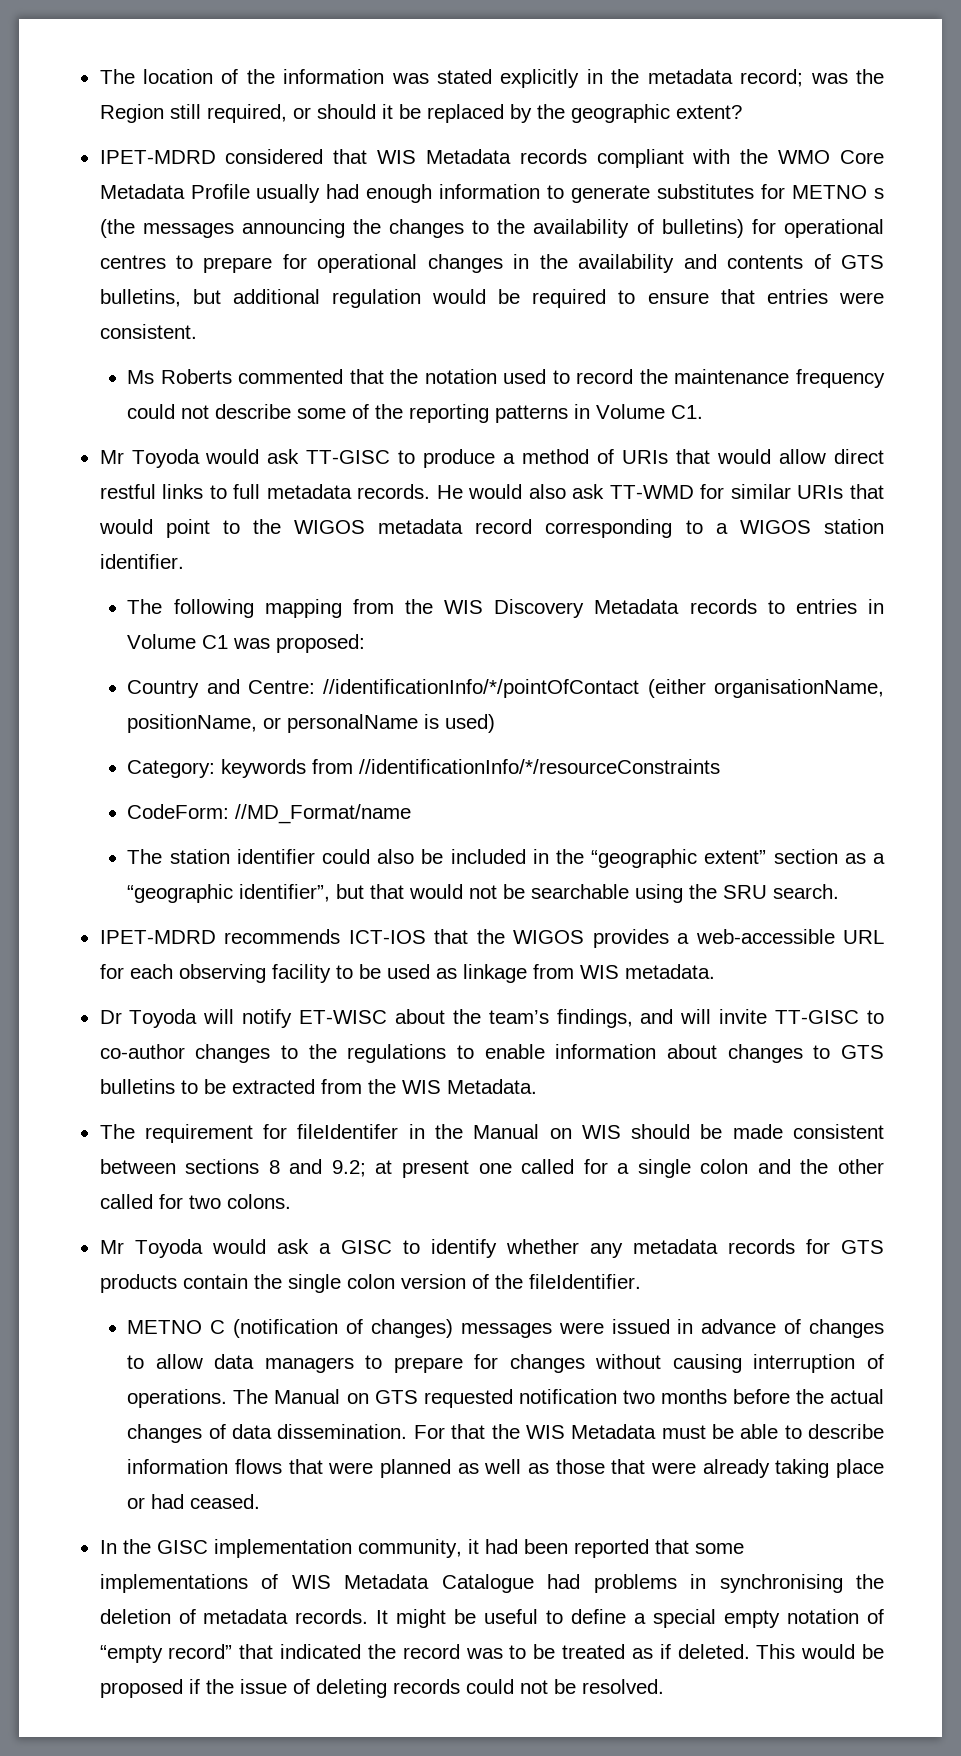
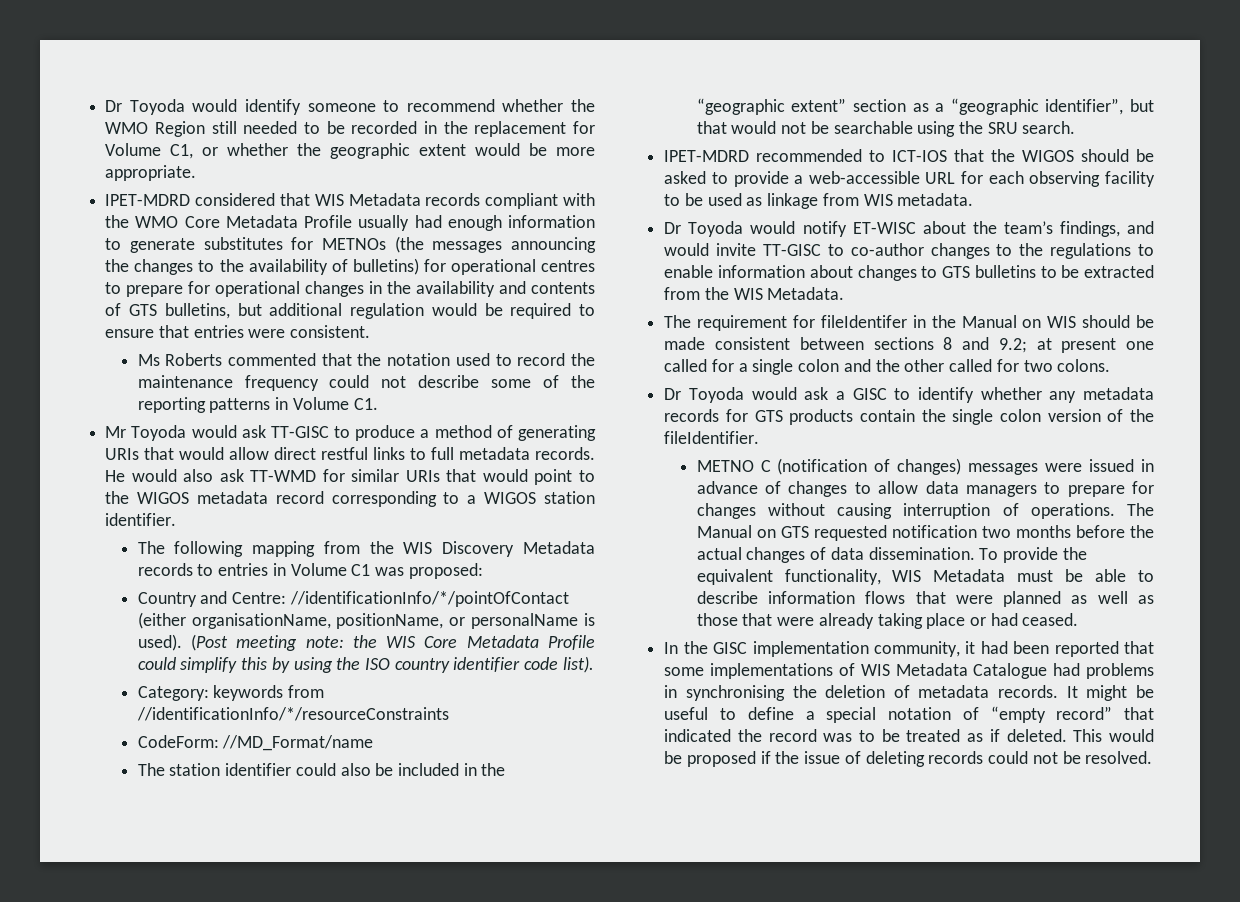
- The location of the information was stated explicitly in the metadata record; was the Region still required, or should it be replaced by the geographic extent?
+ Dr Toyoda would identify someone to recommend whether the WMO Region still needed to be recorded in the replacement for Volume C1, or whether the geographic extent would be more appropriate.
- IPET-MDRD considered that WIS Metadata records compliant with the WMO Core Metadata Profile usually had enough information to generate substitutes for METNO s (the messages announcing the changes to the availability of bulletins) for operational centres to prepare for operational changes in the availability and contents of GTS bulletins, but additional regulation would be required to ensure that entries were consistent.
+ IPET-MDRD considered that WIS Metadata records compliant with the WMO Core Metadata Profile usually had enough information to generate substitutes for METNOs (the messages announcing the changes to the availability of bulletins) for operational centres to prepare for operational changes in the availability and contents of GTS bulletins, but additional regulation would be required to ensure that entries were consistent.
- Mr Toyoda would ask TT-GISC to produce a method of URIs that would allow direct restful links to full metadata records.
+ Mr Toyoda would ask TT-GISC to produce a method of generating URIs that would allow direct restful links to full metadata records.
- Country and Centre: //identificationInfo/*/pointOfContact (either organisationName, positionName, or personalName is used)
+ Country and Centre: //identificationInfo/*/pointOfContact (either organisationName, positionName, or personalName is used). (Post meeting note: the WIS Core Metadata Profile could simplify this by using the ISO country identifier code list).
- IPET-MDRD recommends ICT-IOS that the WIGOS provides a web-accessible URL for each observing facility to be used as linkage from WIS metadata.
+ IPET-MDRD recommended to ICT-IOS that the WIGOS should be asked to provide a web-accessible URL for each observing facility to be used as linkage from WIS metadata.
- Dr Toyoda will notify ET-WISC about the team’s findings, and will invite TT-GISC to co-author changes to the regulations to enable information about changes to GTS bulletins to be extracted from the WIS Metadata.
+ Dr Toyoda would notify ET-WISC about the team’s findings, and would invite TT-GISC to co-author changes to the regulations to enable information about changes to GTS bulletins to be extracted from the WIS Metadata.
- Mr Toyoda would ask a GISC to identify whether any metadata records for GTS products contain the single colon version of the fileIdentifier.
+ Dr Toyoda would ask a GISC to identify whether any metadata records for GTS products contain the single colon version of the fileIdentifier.
- For that the WIS Metadata must be able to describe information flows that were planned as well as those that were already taking place or had ceased.
+ To provide the equivalent functionality, WIS Metadata must be able to describe information flows that were planned as well as those that were already taking place or had ceased.
- It might be useful to define a special empty notation of “empty record” that indicated the record was to be treated as if deleted.
+ It might be useful to define a special notation of “empty record” that indicated the record was to be treated as if deleted.

